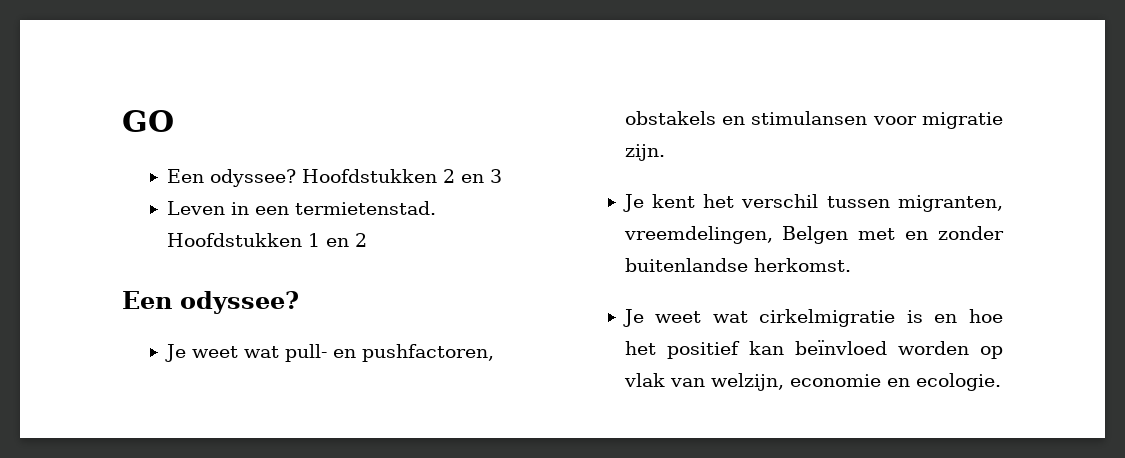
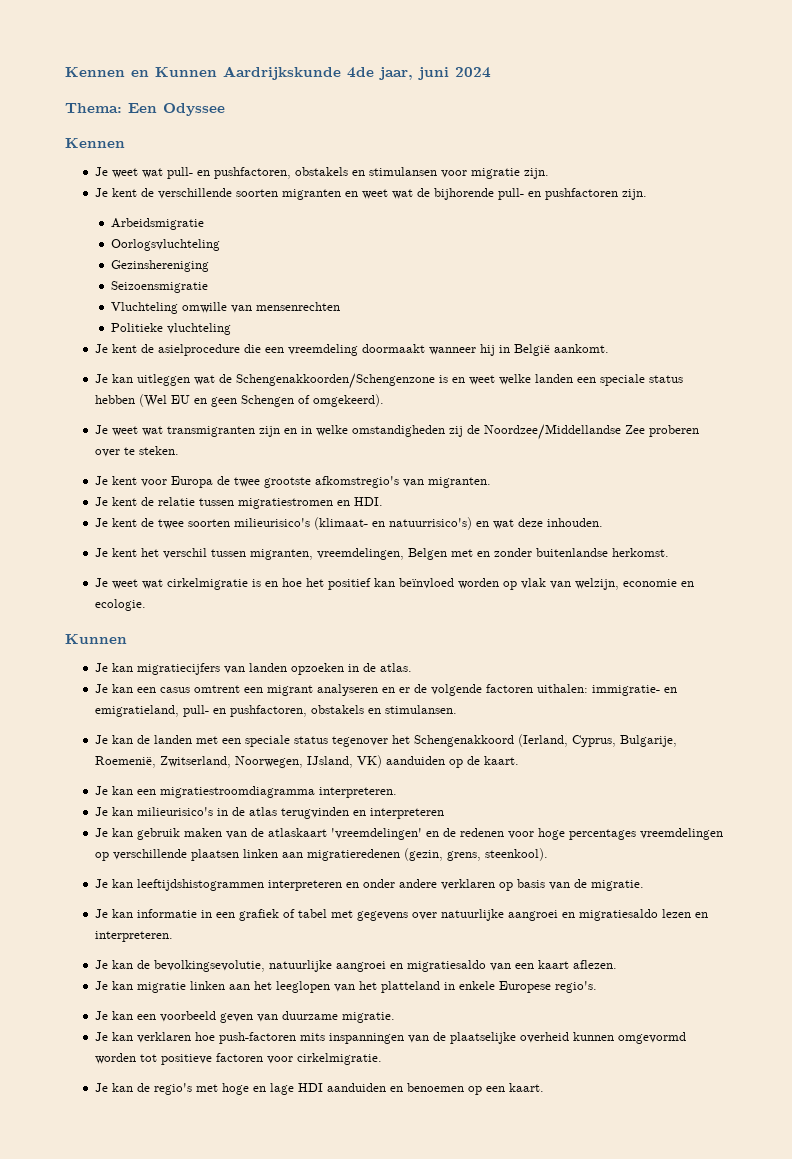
- GO
- Een odyssee? Hoofdstukken 2 en 3
- Leven in een termietenstad. Hoofdstukken 1 en 2
- Een odyssee?
+ Kennen en Kunnen Aardrijkskunde 4de jaar, juni 2024
+ Thema: Een Odyssee
+ Kennen
+ Je kent de verschillende soorten migranten en weet wat de bijhorende pull- en pushfactoren zijn.
+ Arbeidsmigratie
+ Oorlogsvluchteling
+ Gezinshereniging
+ Seizoensmigratie
+ Vluchteling omwille van mensenrechten
+ Politieke vluchteling
+ Je kent de asielprocedure die een vreemdeling doormaakt wanneer hij in België aankomt.
+ Je kan uitleggen wat de Schengenakkoorden/Schengenzone is en weet welke landen een speciale status hebben (Wel EU en geen Schengen of omgekeerd).
+ Je weet wat transmigranten zijn en in welke omstandigheden zij de Noordzee/Middellandse Zee proberen over te steken.
+ Je kent voor Europa de twee grootste afkomstregio's van migranten.
+ Je kent de relatie tussen migratiestromen en HDI.
+ Je kent de twee soorten milieurisico's (klimaat- en natuurrisico's) en wat deze inhouden.
  Je weet wat cirkelmigratie is en hoe het positief kan beïnvloed worden op vlak van welzijn, economie en ecologie.
+ Kunnen
+ Je kan migratiecijfers van landen opzoeken in de atlas.
+ Je kan een casus omtrent een migrant analyseren en er de volgende factoren uithalen: immigratie- en emigratieland, pull- en pushfactoren, obstakels en stimulansen.
+ Je kan de landen met een speciale status tegenover het Schengenakkoord (Ierland, Cyprus, Bulgarije, Roemenië, Zwitserland, Noorwegen, IJsland, VK) aanduiden op de kaart.
+ Je kan een migratiestroomdiagramma interpreteren.
+ Je kan milieurisico's in de atlas terugvinden en interpreteren
+ Je kan gebruik maken van de atlaskaart 'vreemdelingen' en de redenen voor hoge percentages vreemdelingen op verschillende plaatsen linken aan migratieredenen (gezin, grens, steenkool).
+ Je kan leeftijdshistogrammen interpreteren en onder andere verklaren op basis van de migratie.
+ Je kan informatie in een grafiek of tabel met gegevens over natuurlijke aangroei en migratiesaldo lezen en interpreteren.
+ Je kan de bevolkingsevolutie, natuurlijke aangroei en migratiesaldo van een kaart aflezen.
+ Je kan migratie linken aan het leeglopen van het platteland in enkele Europese regio's.
+ Je kan een voorbeeld geven van duurzame migratie.
+ Je kan verklaren hoe push-factoren mits inspanningen van de plaatselijke overheid kunnen omgevormd worden tot positieve factoren voor cirkelmigratie.
+ Je kan de regio's met hoge en lage HDI aanduiden en benoemen op een kaart.

